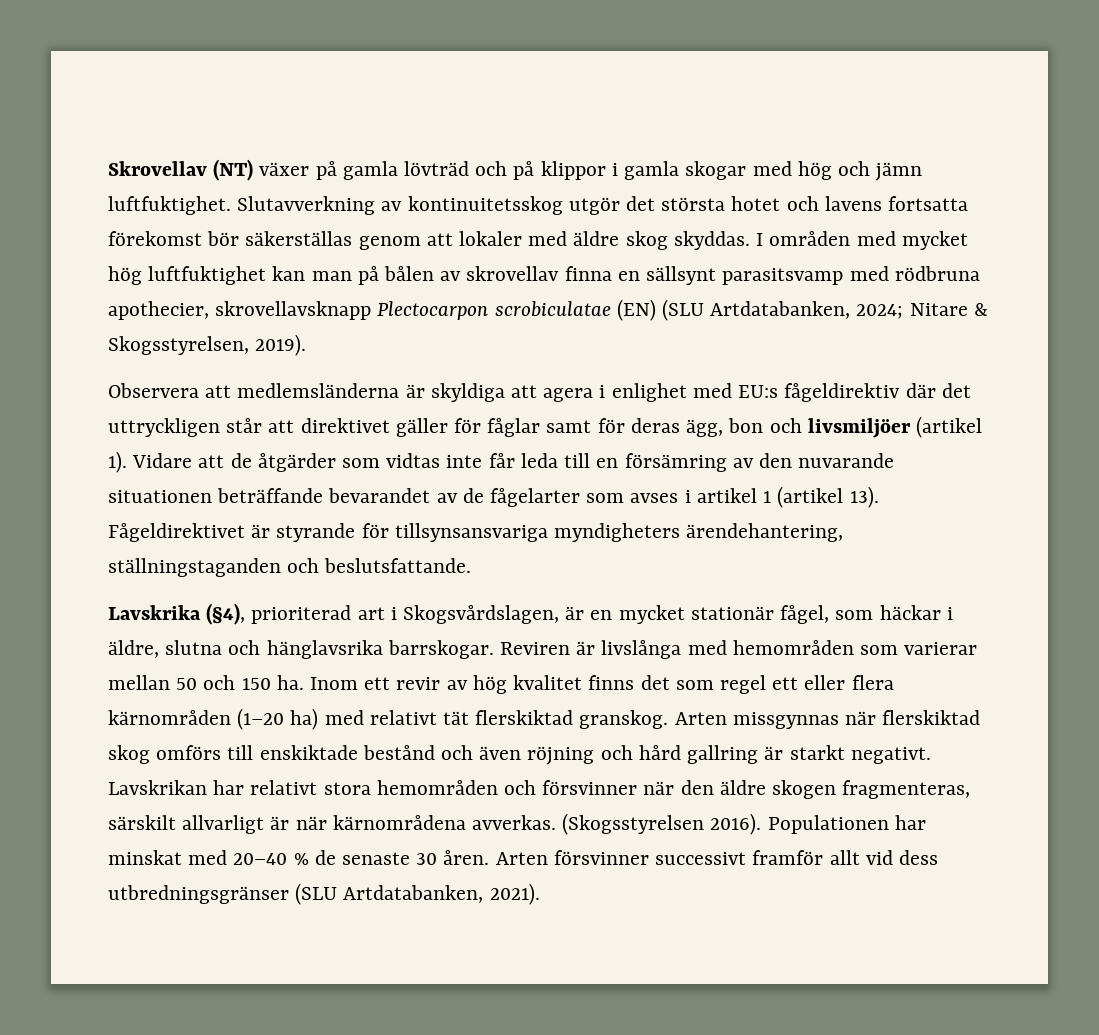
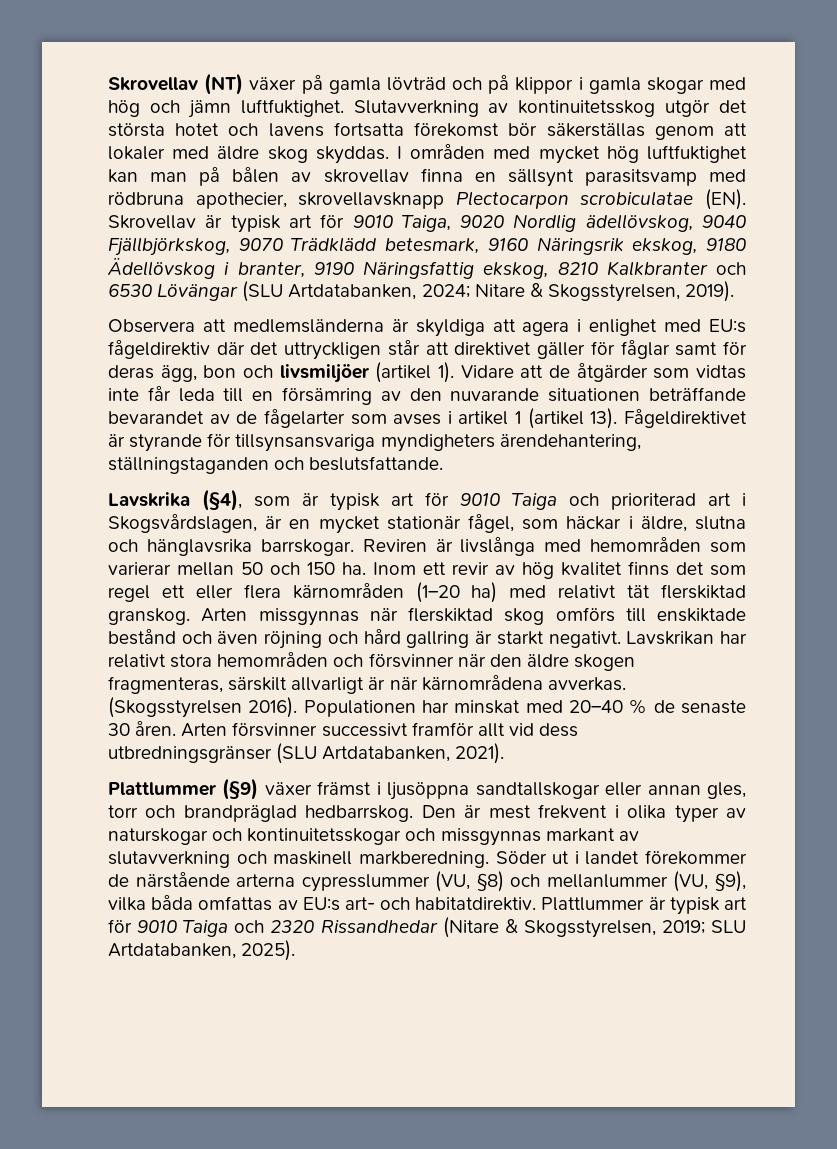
- I områden med mycket hög luftfuktighet kan man på bålen av skrovellav finna en sällsynt parasitsvamp med rödbruna apothecier, skrovellavsknapp Plectocarpon scrobiculatae (EN) (SLU Artdatabanken, 2024; Nitare & Skogsstyrelsen, 2019).
+ I områden med mycket hög luftfuktighet kan man på bålen av skrovellav finna en sällsynt parasitsvamp med rödbruna apothecier, skrovellavsknapp Plectocarpon scrobiculatae (EN). Skrovellav är typisk art för 9010 Taiga, 9020 Nordlig ädellövskog, 9040 Fjällbjörkskog, 9070 Trädklädd betesmark, 9160 Näringsrik ekskog, 9180 Ädellövskog i branter, 9190 Näringsfattig ekskog, 8210 Kalkbranter och 6530 Lövängar (SLU Artdatabanken, 2024; Nitare & Skogsstyrelsen, 2019).
- Lavskrika (§4), prioriterad art i Skogsvårdslagen, är en mycket stationär fågel, som häckar i äldre, slutna och hänglavsrika barrskogar.
+ Lavskrika (§4), som är typisk art för 9010 Taiga och prioriterad art i Skogsvårdslagen, är en mycket stationär fågel, som häckar i äldre, slutna och hänglavsrika barrskogar.
+ Plattlummer (§9) växer främst i ljusöppna sandtallskogar eller annan gles, torr och brandpräglad hedbarrskog. Den är mest frekvent i olika typer av naturskogar och kontinuitetsskogar och missgynnas markant av slutavverkning och maskinell markberedning. Söder ut i landet förekommer de närstående arterna cypresslummer (VU, §8) och mellanlummer (VU, §9), vilka båda omfattas av EU:s art- och habitatdirektiv. Plattlummer är typisk art för 9010 Taiga och 2320 Rissandhedar (Nitare & Skogsstyrelsen, 2019; SLU Artdatabanken, 2025).

